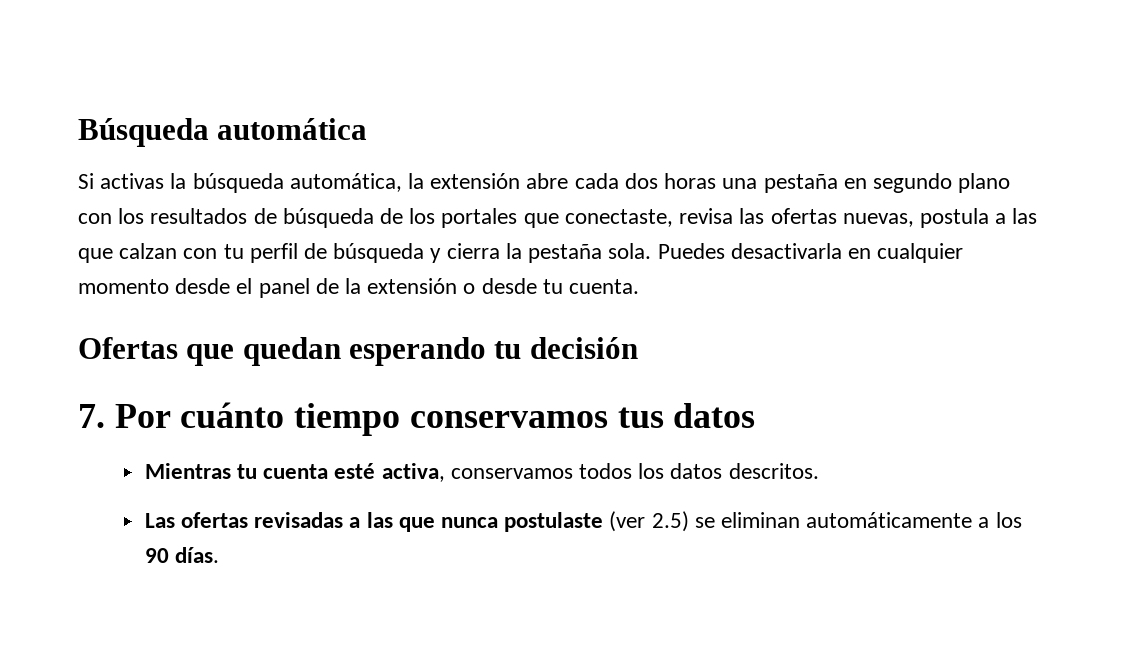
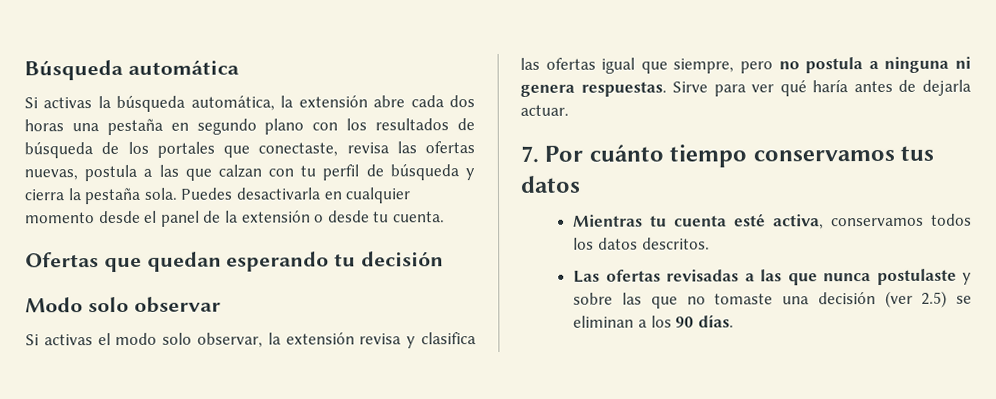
+ Modo solo observar
+ Si activas el modo solo observar, la extensión revisa y clasifica las ofertas igual que siempre, pero no postula a ninguna ni genera respuestas. Sirve para ver qué haría antes de dejarla actuar.
- Las ofertas revisadas a las que nunca postulaste (ver 2.5) se eliminan automáticamente a los 90 días.
+ Las ofertas revisadas a las que nunca postulaste y sobre las que no tomaste una decisión (ver 2.5) se eliminan a los 90 días.

